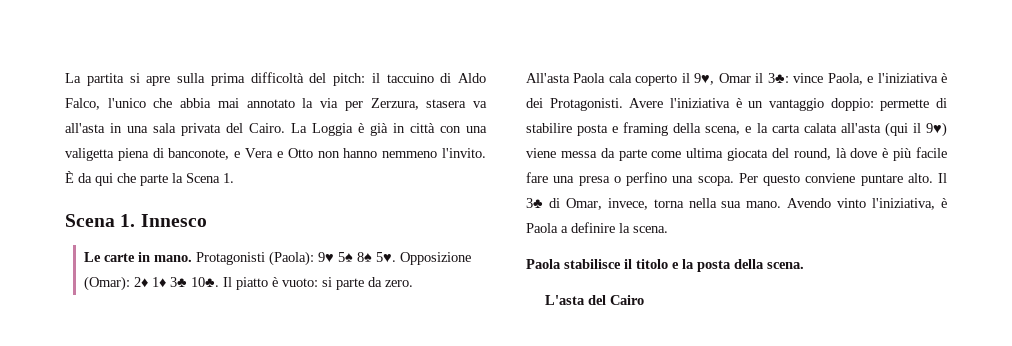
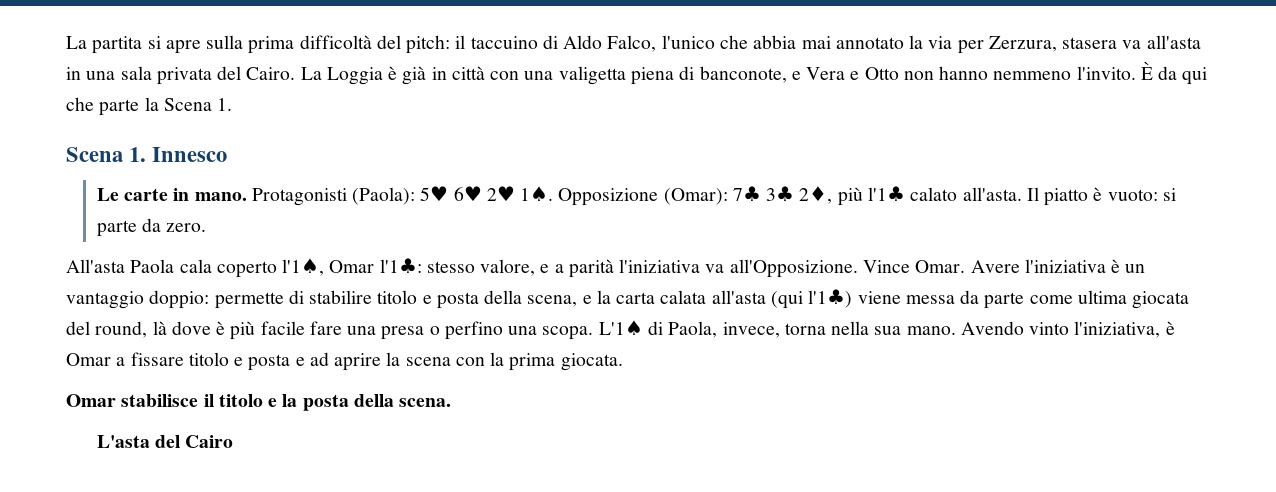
- Protagonisti (Paola): 9♥ 5♠ 8♠ 5♥. Opposizione (Omar): 2♦ 1♦ 3♣ 10♣.
+ Protagonisti (Paola): 5♥ 6♥ 2♥ 1♠. Opposizione (Omar): 7♣ 3♣ 2♦, più l'1♣ calato all'asta.
- All'asta Paola cala coperto il 9♥, Omar il 3♣: vince Paola, e l'iniziativa è dei Protagonisti.
+ All'asta Paola cala coperto l'1♠, Omar l'1♣: stesso valore, e a parità l'iniziativa va all'Opposizione. Vince Omar.
- Avere l'iniziativa è un vantaggio doppio: permette di stabilire posta e framing della scena, e la carta calata all'asta (qui il 9♥) viene messa da parte come ultima giocata del round, là dove è più facile fare una presa o perfino una scopa.
+ Avere l'iniziativa è un vantaggio doppio: permette di stabilire titolo e posta della scena, e la carta calata all'asta (qui l'1♣) viene messa da parte come ultima giocata del round, là dove è più facile fare una presa o perfino una scopa.
- Per questo conviene puntare alto. Il 3♣ di Omar, invece, torna nella sua mano.
+ L'1♠ di Paola, invece, torna nella sua mano.
- Avendo vinto l'iniziativa, è Paola a definire la scena.
- Paola stabilisce il titolo e la posta della scena.
+ Avendo vinto l'iniziativa, è Omar a fissare titolo e posta e ad aprire la scena con la prima giocata.
+ Omar stabilisce il titolo e la posta della scena.

